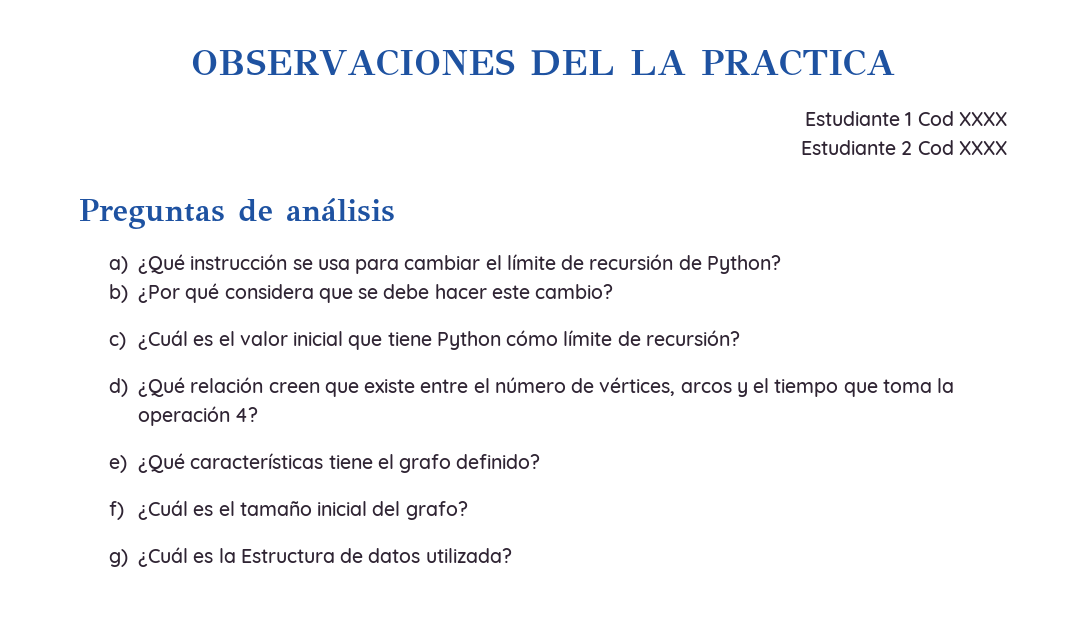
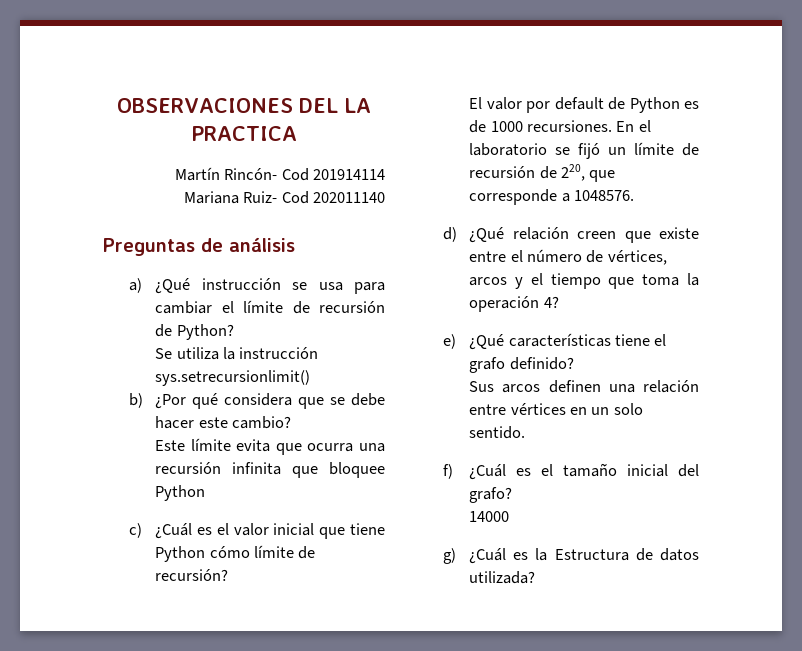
- Estudiante 1 Cod XXXX
- Estudiante 2 Cod XXXX
+ Martín Rincón- Cod 201914114
+ Mariana Ruiz- Cod 202011140
+ Se utiliza la instrucción sys.setrecursionlimit()
+ Este límite evita que ocurra una recursión infinita que bloquee Python
+ El valor por default de Python es de 1000 recursiones. En el laboratorio se fijó un límite de recursión de 220, que corresponde a 1048576.
+ Sus arcos definen una relación entre vértices en un solo sentido.
+ 14000

